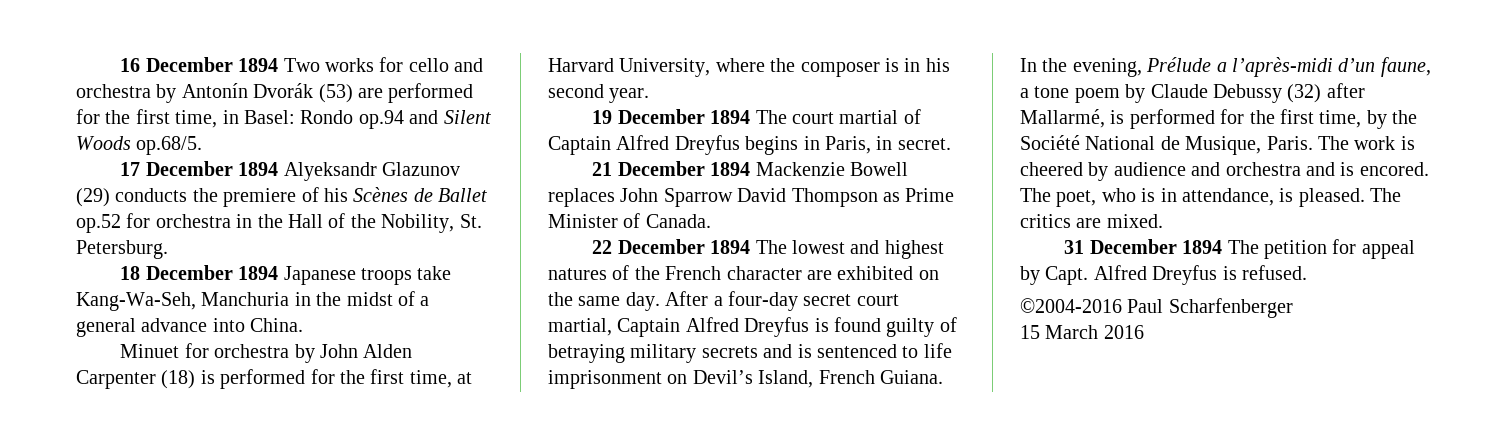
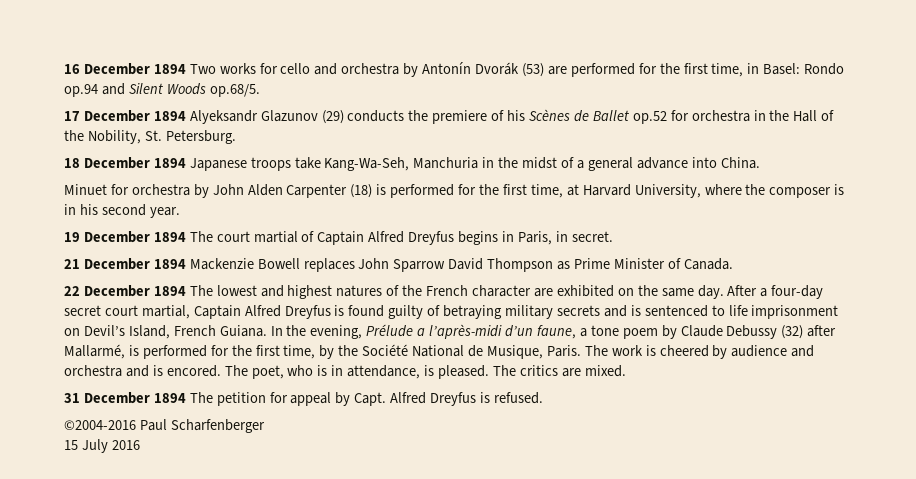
- 15 March 2016
+ 15 July 2016

